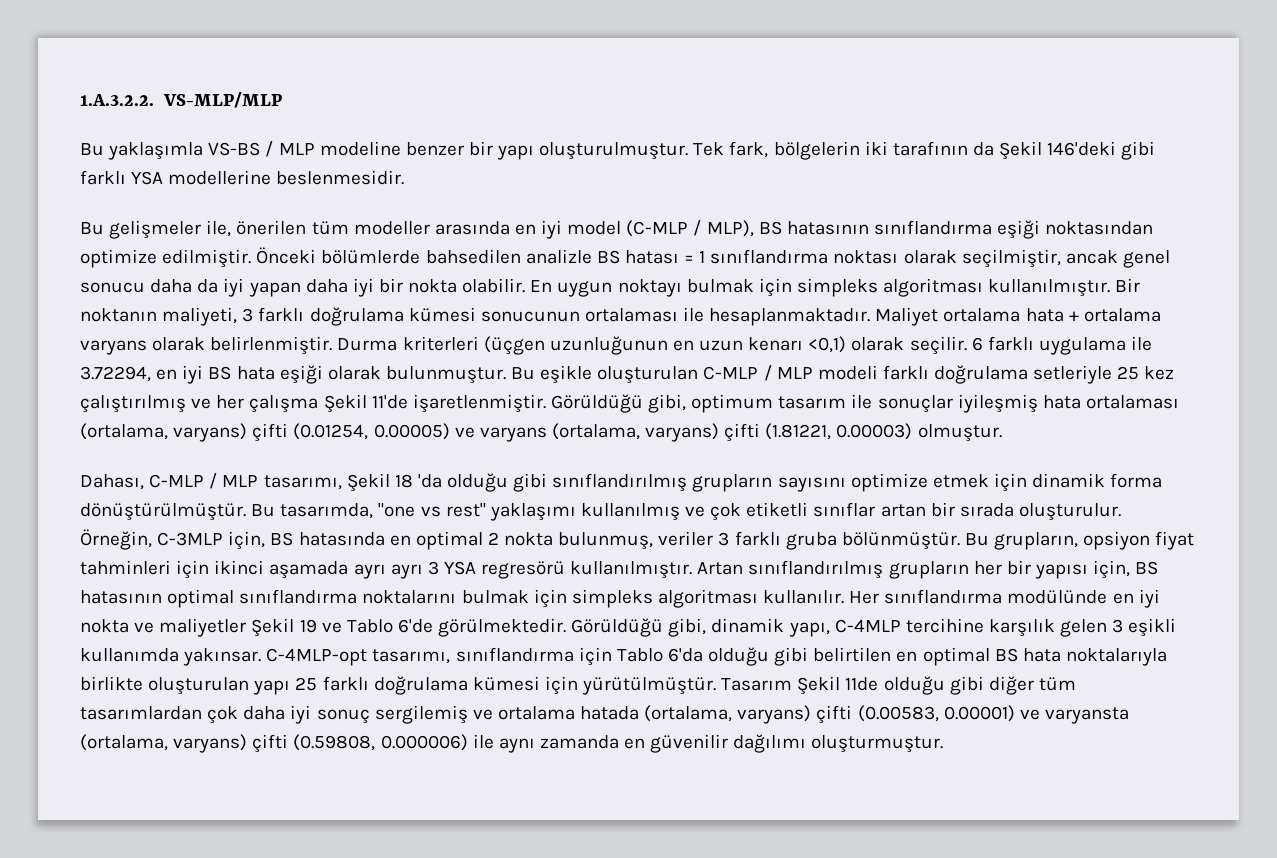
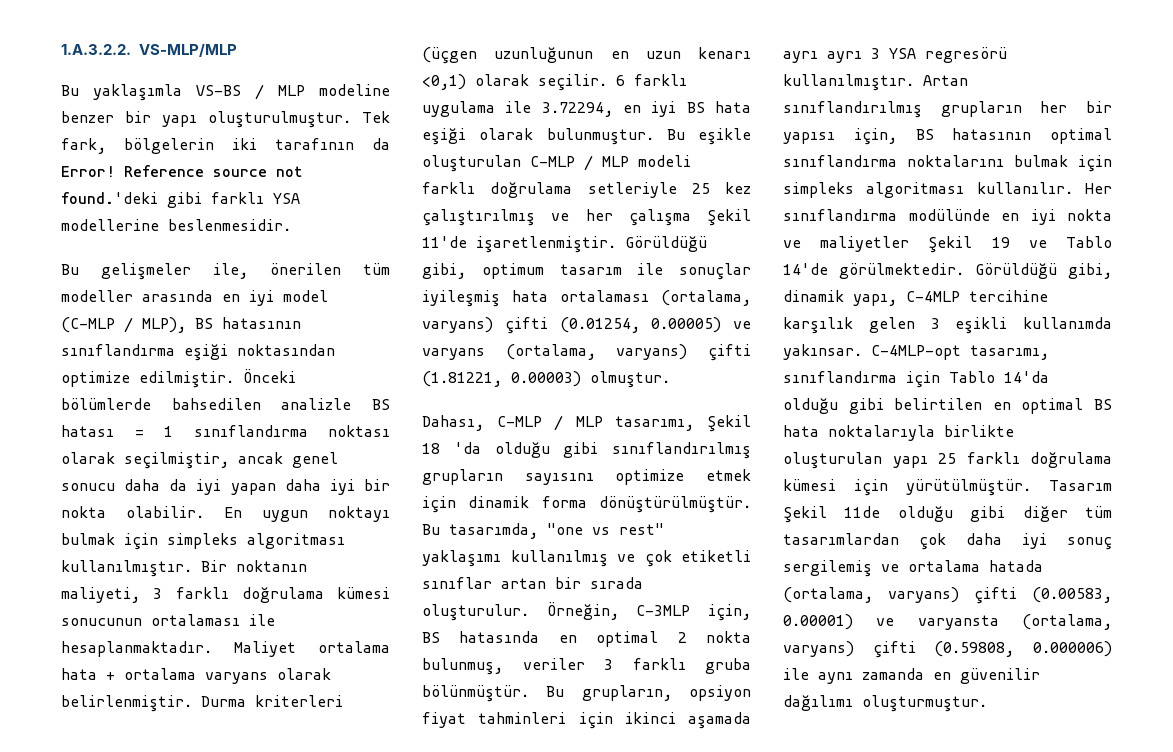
- Tek fark, bölgelerin iki tarafının da Şekil 146'deki gibi farklı YSA modellerine beslenmesidir.
+ Tek fark, bölgelerin iki tarafının da Error! Reference source not found.'deki gibi farklı YSA modellerine beslenmesidir.
- Her sınıflandırma modülünde en iyi nokta ve maliyetler Şekil 19 ve Tablo 6'de görülmektedir.
+ Her sınıflandırma modülünde en iyi nokta ve maliyetler Şekil 19 ve Tablo 14'de görülmektedir.
- C-4MLP-opt tasarımı, sınıflandırma için Tablo 6'da olduğu gibi belirtilen en optimal BS hata noktalarıyla birlikte oluşturulan yapı 25 farklı doğrulama kümesi için yürütülmüştür.
+ C-4MLP-opt tasarımı, sınıflandırma için Tablo 14'da olduğu gibi belirtilen en optimal BS hata noktalarıyla birlikte oluşturulan yapı 25 farklı doğrulama kümesi için yürütülmüştür.

